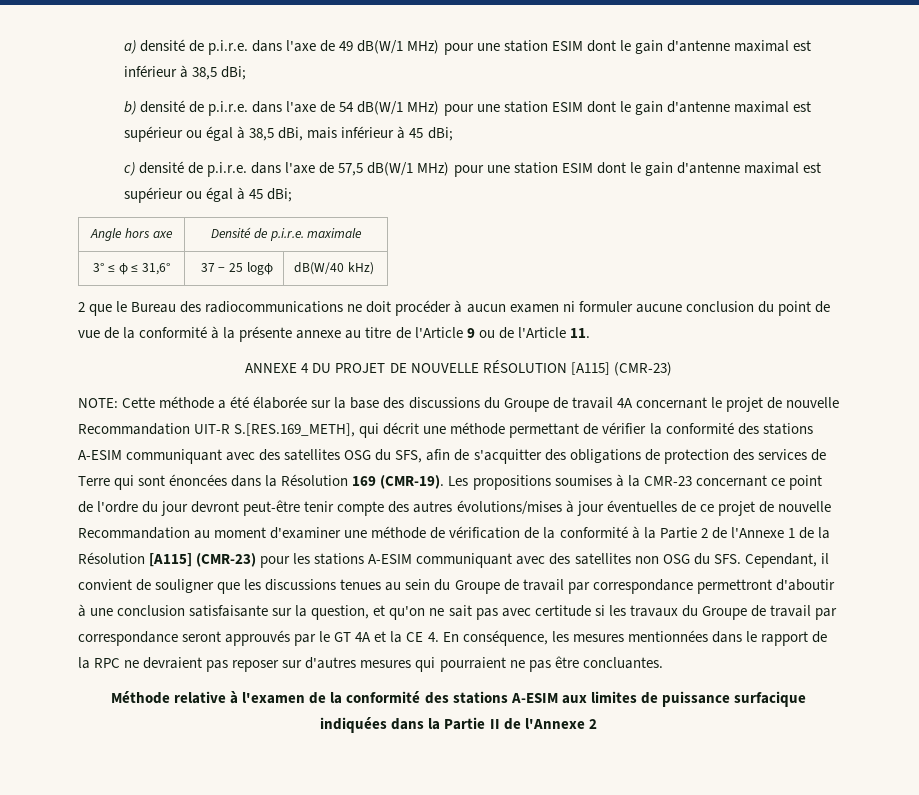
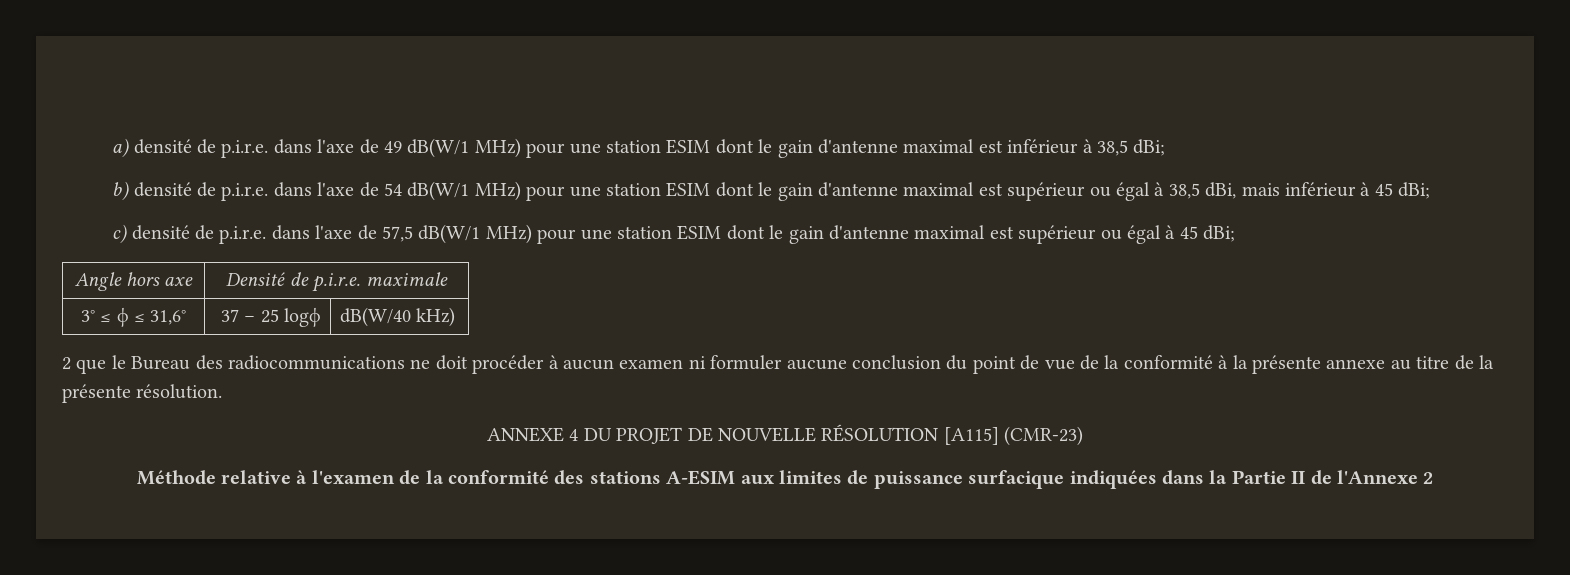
- 2 que le Bureau des radiocommunications ne doit procéder à aucun examen ni formuler aucune conclusion du point de vue de la conformité à la présente annexe au titre de l'Article 9 ou de l'Article 11.
+ 2 que le Bureau des radiocommunications ne doit procéder à aucun examen ni formuler aucune conclusion du point de vue de la conformité à la présente annexe au titre de la présente résolution.
- NOTE: Cette méthode a été élaborée sur la base des discussions du Groupe de travail 4A concernant le projet de nouvelle Recommandation UIT-R S.[RES.169_METH], qui décrit une méthode permettant de vérifier la conformité des stations A-ESIM communiquant avec des satellites OSG du SFS, afin de s'acquitter des obligations de protection des services de Terre qui sont énoncées dans la Résolution 169 (CMR-19). Les propositions soumises à la CMR-23 concernant ce point de l'ordre du jour devront peut-être tenir compte des autres évolutions/mises à jour éventuelles de ce projet de nouvelle Recommandation au moment d'examiner une méthode de vérification de la conformité à la Partie 2 de l'Annexe 1 de la Résolution [A115] (CMR-23) pour les stations A-ESIM communiquant avec des satellites non OSG du SFS. Cependant, il convient de souligner que les discussions tenues au sein du Groupe de travail par correspondance permettront d'aboutir à une conclusion satisfaisante sur la question, et qu'on ne sait pas avec certitude si les travaux du Groupe de travail par correspondance seront approuvés par le GT 4A et la CE 4. En conséquence, les mesures mentionnées dans le rapport de la RPC ne devraient pas reposer sur d'autres mesures qui pourraient ne pas être concluantes.

